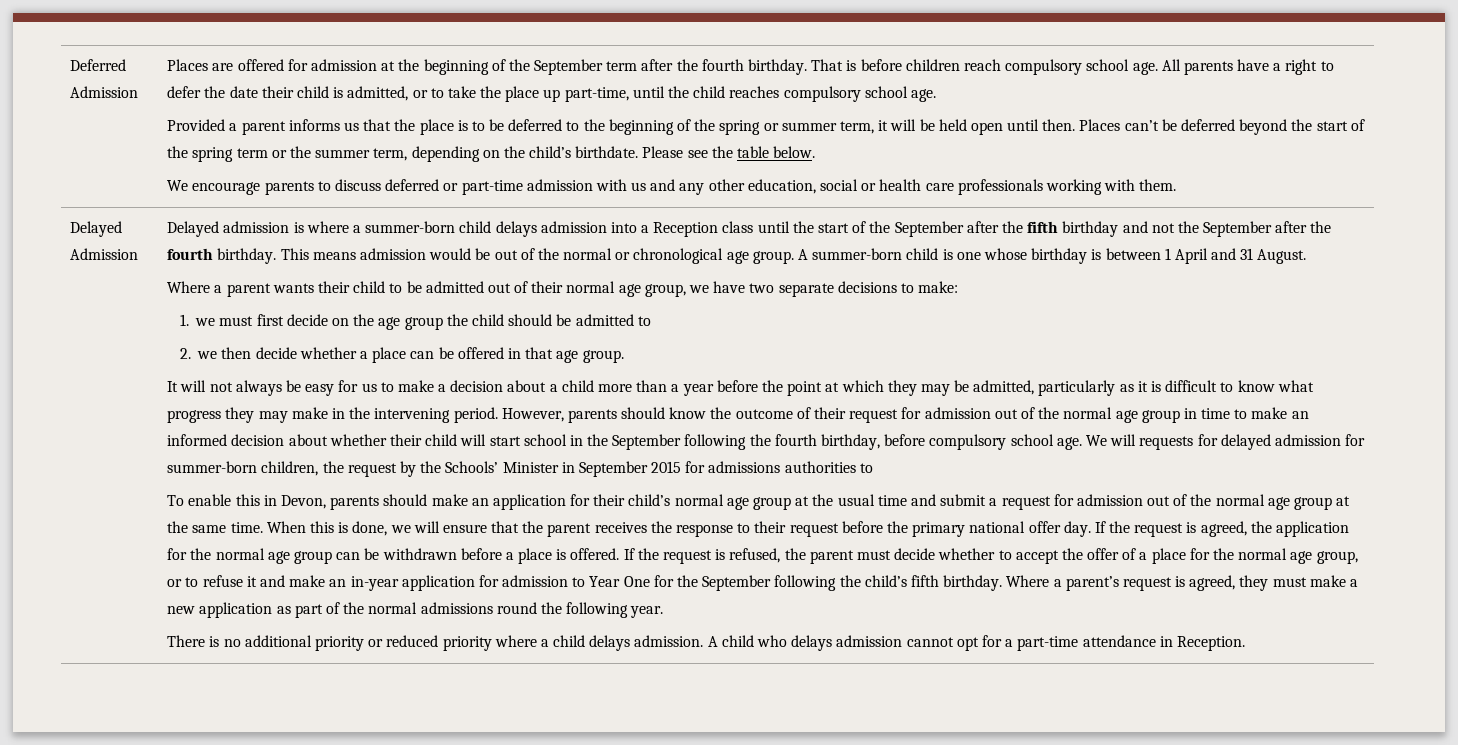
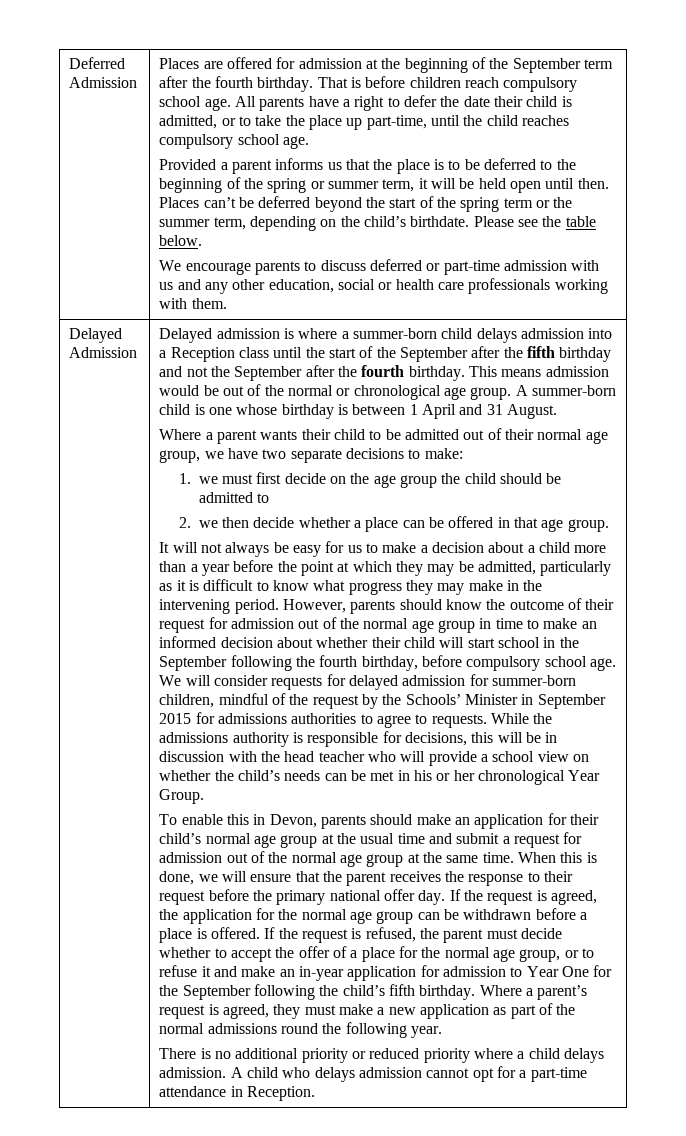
- We will requests for delayed admission for summer-born children, the request by the Schools’ Minister in September 2015 for admissions authorities to
+ We will consider requests for delayed admission for summer-born children, mindful of the request by the Schools’ Minister in September 2015 for admissions authorities to agree to requests. While the admissions authority is responsible for decisions, this will be in discussion with the head teacher who will provide a school view on whether the child’s needs can be met in his or her chronological Year Group.

